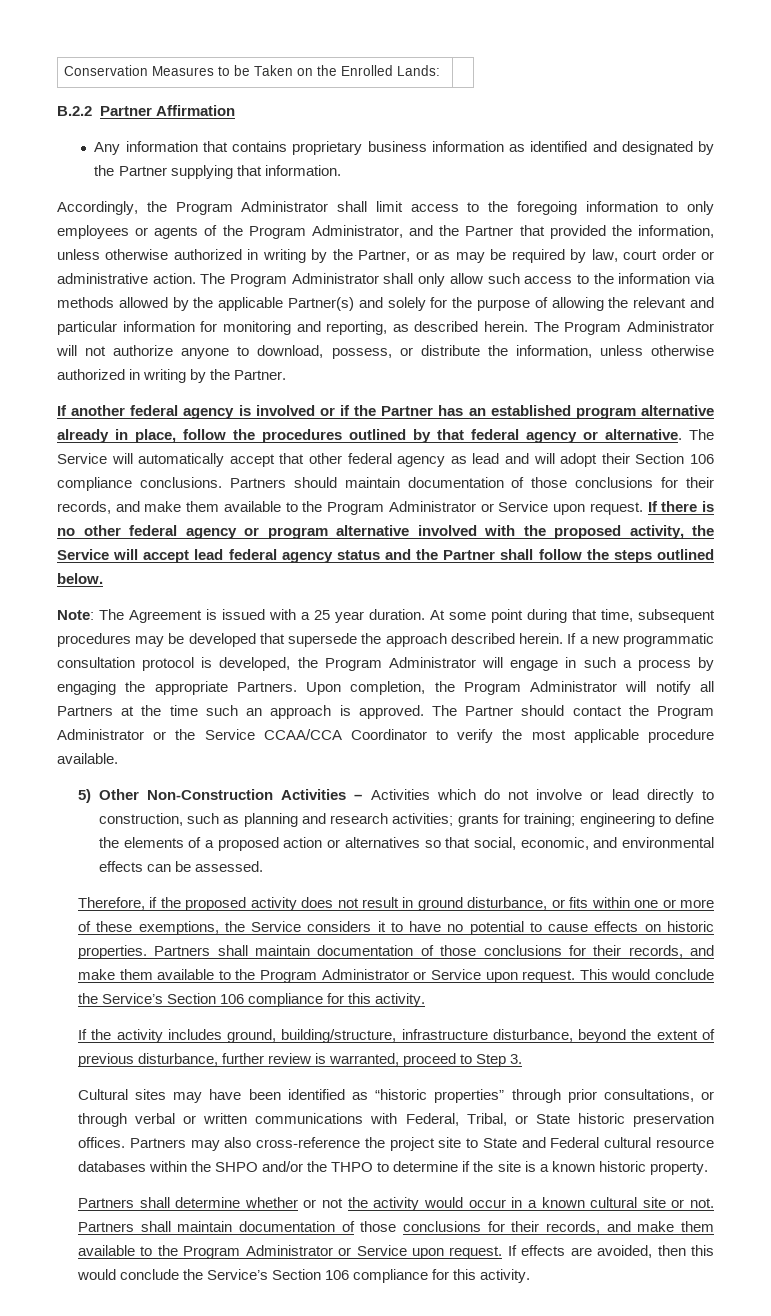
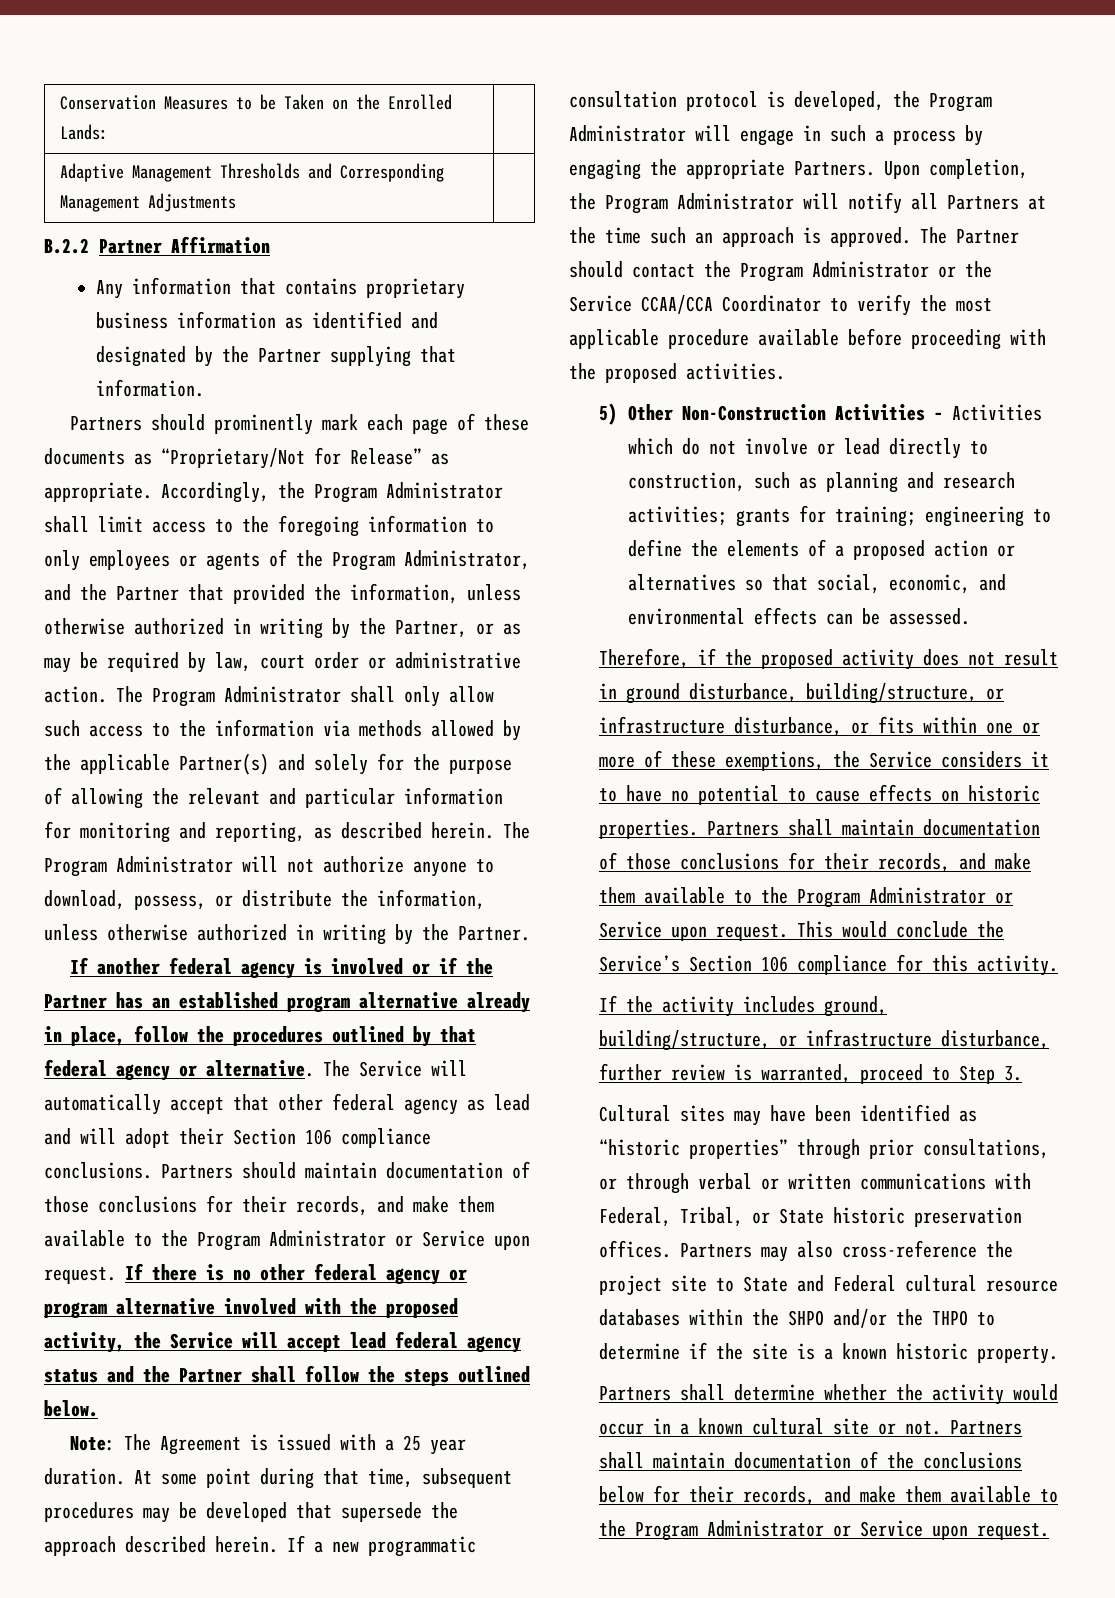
+ Adaptive Management Thresholds and Corresponding Management Adjustments |
+ Partners should prominently mark each page of these documents as “Proprietary/Not for Release” as appropriate.
- The Partner should contact the Program Administrator or the Service CCAA/CCA Coordinator to verify the most applicable procedure available.
+ The Partner should contact the Program Administrator or the Service CCAA/CCA Coordinator to verify the most applicable procedure available before proceeding with the proposed activities.
- Therefore, if the proposed activity does not result in ground disturbance, or fits within one or more of these exemptions, the Service considers it to have no potential to cause effects on historic properties.
+ Therefore, if the proposed activity does not result in ground disturbance, building/structure, or infrastructure disturbance, or fits within one or more of these exemptions, the Service considers it to have no potential to cause effects on historic properties.
- If the activity includes ground, building/structure, infrastructure disturbance, beyond the extent of previous disturbance, further review is warranted, proceed to Step 3.
+ If the activity includes ground, building/structure, or infrastructure disturbance, further review is warranted, proceed to Step 3.
- Partners shall determine whether or not the activity would occur in a known cultural site or not.
+ Partners shall determine whether the activity would occur in a known cultural site or not.
- Partners shall maintain documentation of those conclusions for their records, and make them available to the Program Administrator or Service upon request. If effects are avoided, then this would conclude the Service’s Section 106 compliance for this activity.
+ Partners shall maintain documentation of the conclusions below for their records, and make them available to the Program Administrator or Service upon request.

